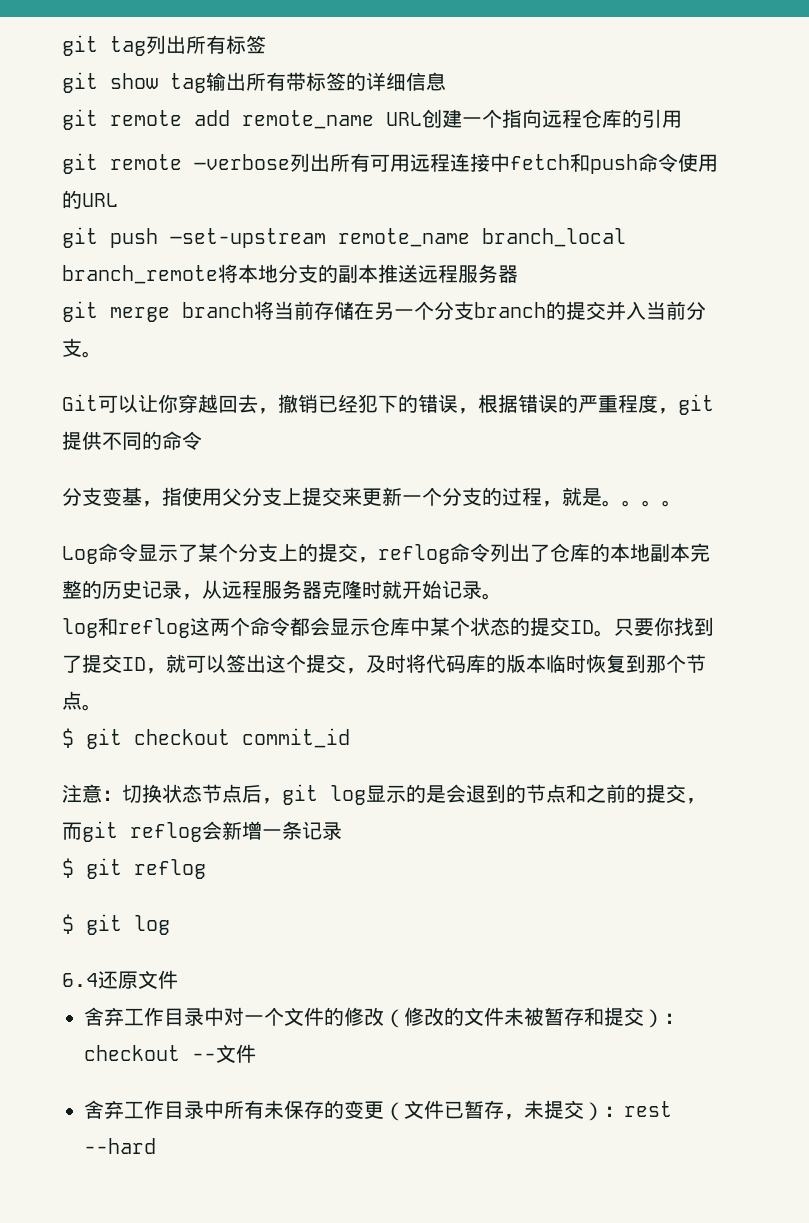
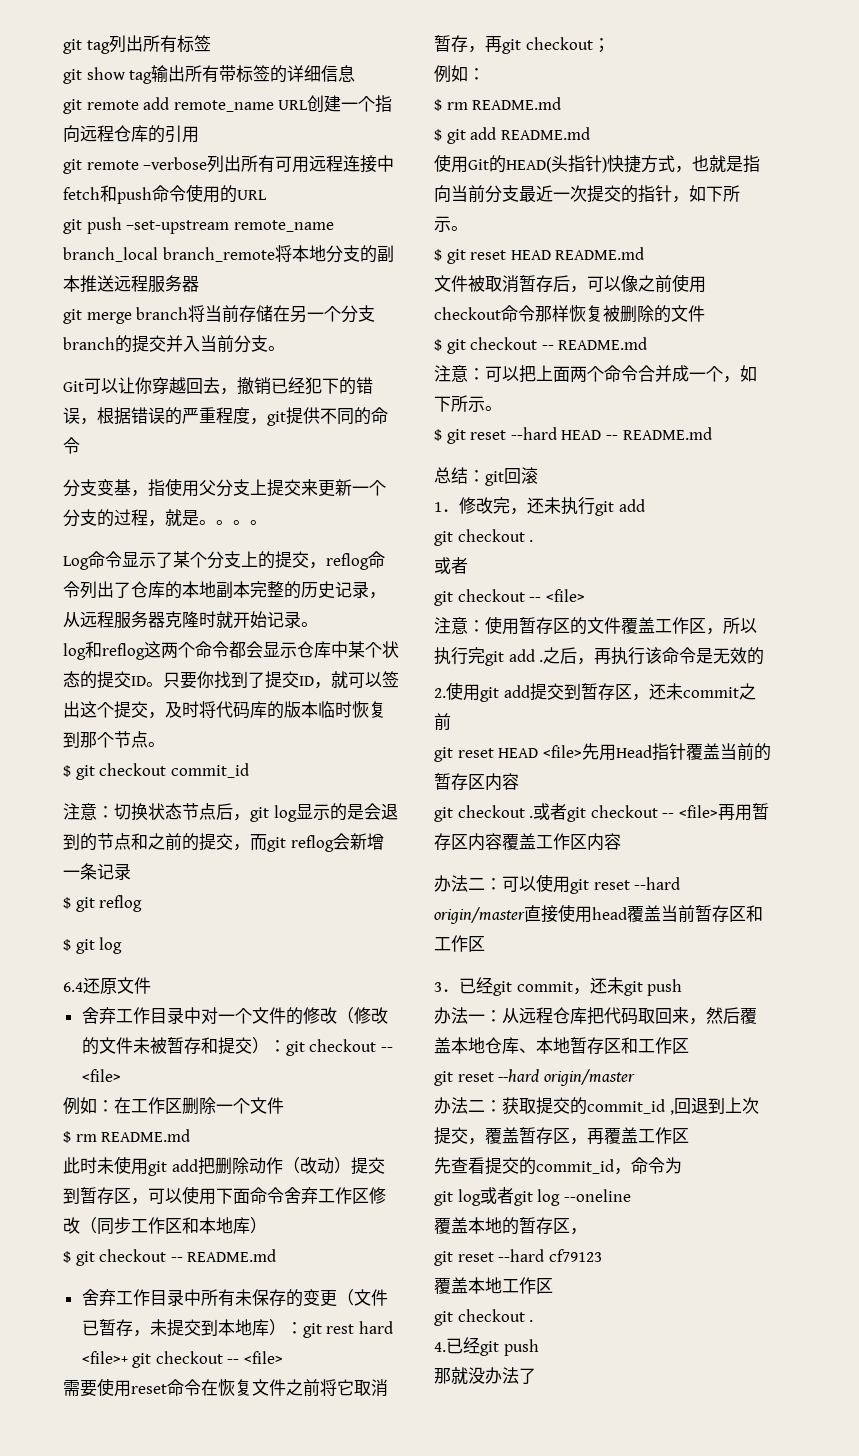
- 舍弃工作目录中对一个文件的修改（修改的文件未被暂存和提交）：checkout --文件
+ 舍弃工作目录中对一个文件的修改（修改的文件未被暂存和提交）：git checkout -- <file>
+ 例如：在工作区删除一个文件
+ $ rm README.md
+ 此时未使用git add把删除动作（改动）提交到暂存区，可以使用下面命令舍弃工作区修改（同步工作区和本地库）
+ $ git checkout -- README.md
- 舍弃工作目录中所有未保存的变更（文件已暂存，未提交）：rest --hard
+ 舍弃工作目录中所有未保存的变更（文件已暂存，未提交到本地库）：git rest hard <file>+ git checkout -- <file>
+ 需要使用reset命令在恢复文件之前将它取消暂存，再git checkout；
+ 例如：
+ $ rm README.md
+ $ git add README.md
+ 使用Git的HEAD(头指针)快捷方式，也就是指向当前分支最近一次提交的指针，如下所示。
+ $ git reset HEAD README.md
+ 文件被取消暂存后，可以像之前使用checkout命令那样恢复被删除的文件
+ $ git checkout -- README.md
+ 注意：可以把上面两个命令合并成一个，如下所示。
+ $ git reset --hard HEAD -- README.md
+ 总结：git回滚
+ 1．修改完，还未执行git add
+ git checkout .
+ 或者
+ git checkout -- <file>
+ 注意：使用暂存区的文件覆盖工作区，所以执行完git add .之后，再执行该命令是无效的
+ 2.使用git add提交到暂存区，还未commit之前
+ git reset HEAD <file>先用Head指针覆盖当前的暂存区内容
+ git checkout .或者git checkout -- <file>再用暂存区内容覆盖工作区内容
+ 办法二：可以使用git reset --hard origin/master直接使用head覆盖当前暂存区和工作区
+ 3．已经git commit，还未git push
+ 办法一：从远程仓库把代码取回来，然后覆盖本地仓库、本地暂存区和工作区
+ git reset --hard origin/master
+ 办法二：获取提交的commit_id ,回退到上次提交，覆盖暂存区，再覆盖工作区
+ 先查看提交的commit_id，命令为
+ git log或者git log --oneline
+ 覆盖本地的暂存区，
+ git reset --hard cf79123
+ 覆盖本地工作区
+ git checkout .
+ 4.已经git push
+ 那就没办法了

